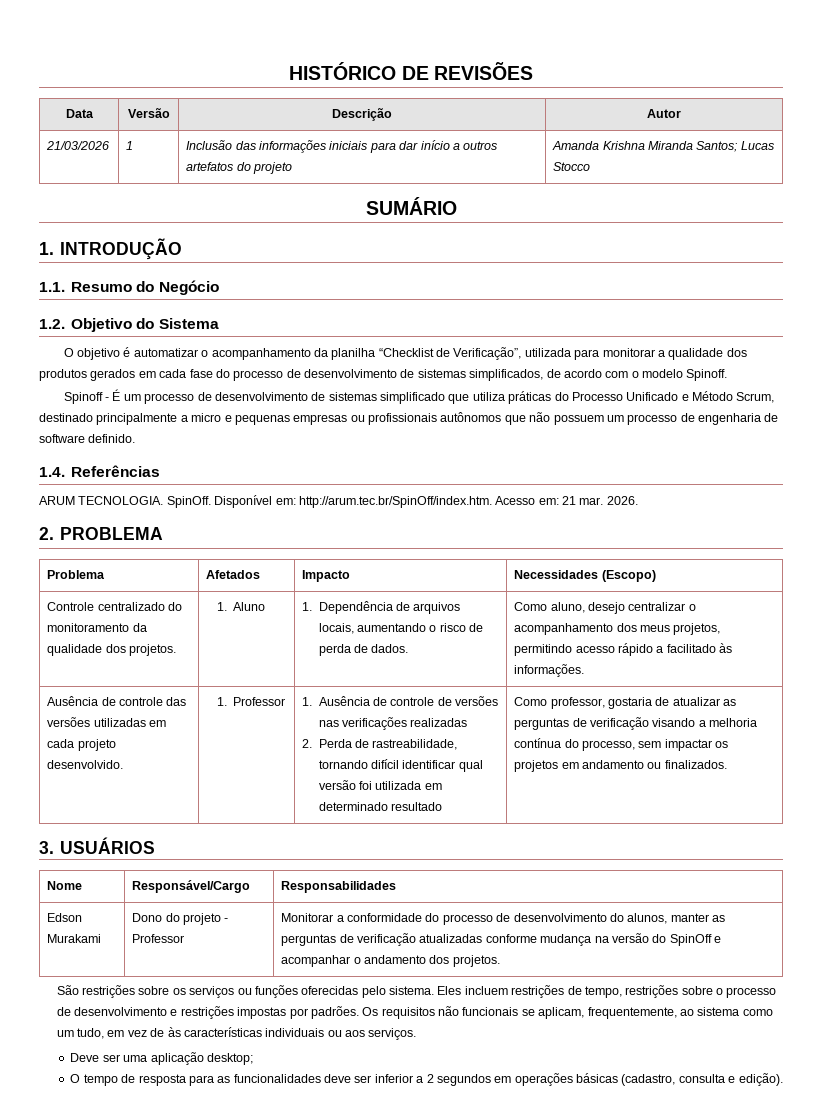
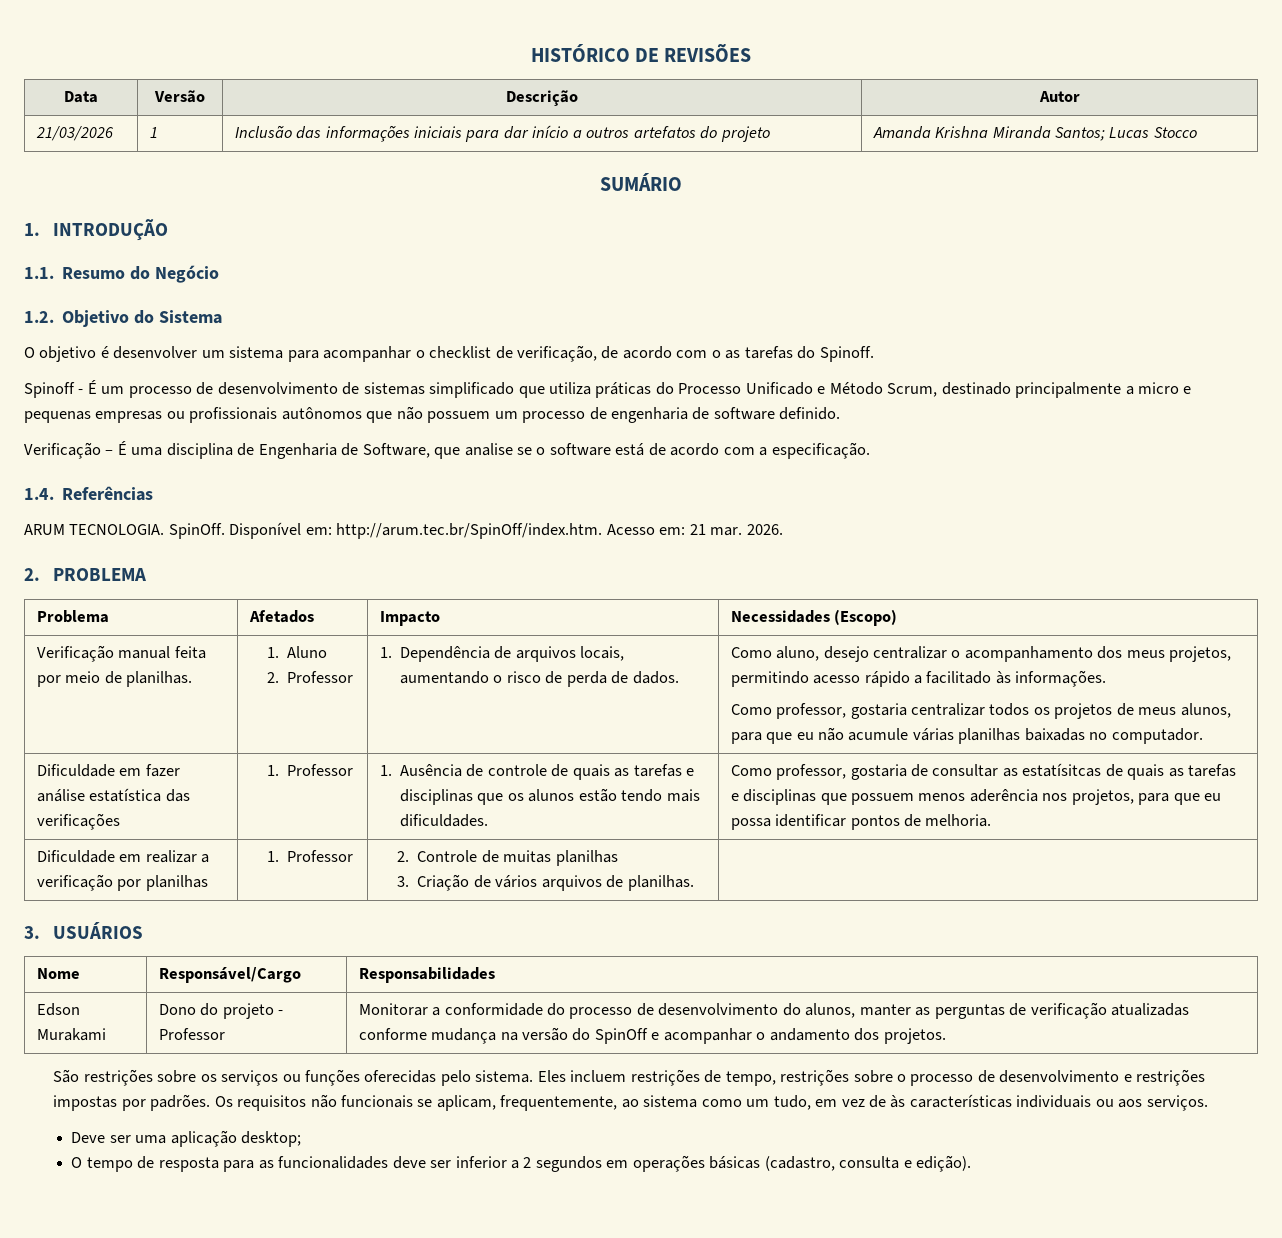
- O objetivo é automatizar o acompanhamento da planilha “Checklist de Verificação”, utilizada para monitorar a qualidade dos produtos gerados em cada fase do processo de desenvolvimento de sistemas simplificados, de acordo com o modelo Spinoff.
+ O objetivo é desenvolver um sistema para acompanhar o checklist de verificação, de acordo com o as tarefas do Spinoff.
+ Verificação – É uma disciplina de Engenharia de Software, que analise se o software está de acordo com a especificação.
- Controle centralizado do monitoramento da qualidade dos projetos.
+ Verificação manual feita por meio de planilhas.
+ 2. Professor
- Ausência de controle das versões utilizadas em cada projeto desenvolvido.
+ Como professor, gostaria centralizar todos os projetos de meus alunos, para que eu não acumule várias planilhas baixadas no computador.
+ Dificuldade em fazer análise estatística das verificações
- 1. Ausência de controle de versões nas verificações realizadas
- 2. Perda de rastreabilidade, tornando difícil identificar qual versão foi utilizada em determinado resultado | Como professor, gostaria de atualizar as perguntas de verificação visando a melhoria contínua do processo, sem impactar os projetos em andamento ou finalizados.
+ 1. Ausência de controle de quais as tarefas e disciplinas que os alunos estão tendo mais dificuldades. | Como professor, gostaria de consultar as estatísitcas de quais as tarefas e disciplinas que possuem menos aderência nos projetos, para que eu possa identificar pontos de melhoria.
+ Dificuldade em realizar a verificação por planilhas | 1. Professor | 2. Controle de muitas planilhas
+ 3. Criação de vários arquivos de planilhas. |

